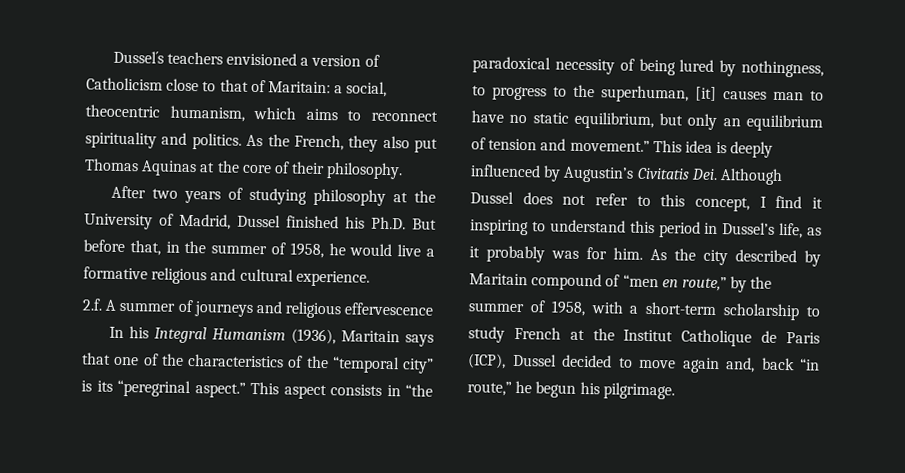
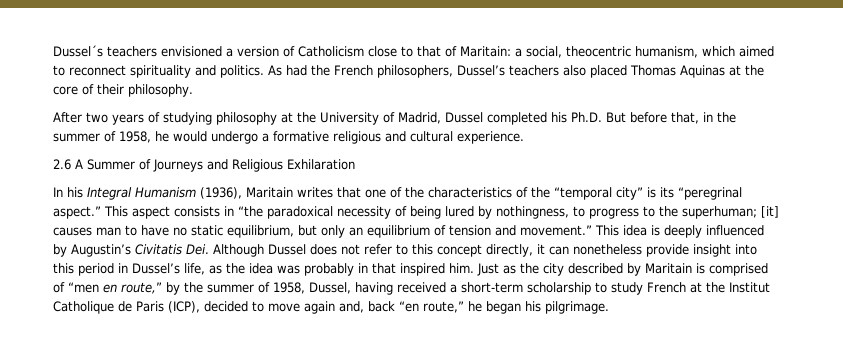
- Dussel´s teachers envisioned a version of Catholicism close to that of Maritain: a social, theocentric humanism, which aims to reconnect spirituality and politics.
+ Dussel´s teachers envisioned a version of Catholicism close to that of Maritain: a social, theocentric humanism, which aimed to reconnect spirituality and politics.
- As the French, they also put Thomas Aquinas at the core of their philosophy.
+ As had the French philosophers, Dussel’s teachers also placed Thomas Aquinas at the core of their philosophy.
- After two years of studying philosophy at the University of Madrid, Dussel finished his Ph.D. But before that, in the summer of 1958, he would live a formative religious and cultural experience.
+ After two years of studying philosophy at the University of Madrid, Dussel completed his Ph.D. But before that, in the summer of 1958, he would undergo a formative religious and cultural experience.
- 2.f. A summer of journeys and religious effervescence
+ 2.6 A Summer of Journeys and Religious Exhilaration
- In his Integral Humanism (1936), Maritain says that one of the characteristics of the “temporal city” is its “peregrinal aspect.”
+ In his Integral Humanism (1936), Maritain writes that one of the characteristics of the “temporal city” is its “peregrinal aspect.”
- This aspect consists in “the paradoxical necessity of being lured by nothingness, to progress to the superhuman, [it] causes man to have no static equilibrium, but only an equilibrium of tension and movement.”
+ This aspect consists in “the paradoxical necessity of being lured by nothingness, to progress to the superhuman; [it] causes man to have no static equilibrium, but only an equilibrium of tension and movement.”
- This idea is deeply influenced by Augustin’s Civitatis Dei. Although Dussel does not refer to this concept, I find it inspiring to understand this period in Dussel’s life, as it probably was for him. As the city described by Maritain compound of “men en route,” by the summer of 1958, with a short-term scholarship to study French at the Institut Catholique de Paris (ICP), Dussel decided to move again and, back “in route,” he begun his pilgrimage.
+ This idea is deeply influenced by Augustin’s Civitatis Dei. Although Dussel does not refer to this concept directly, it can nonetheless provide insight into this period in Dussel’s life, as the idea was probably in that inspired him. Just as the city described by Maritain is comprised of “men en route,” by the summer of 1958, Dussel, having received a short-term scholarship to study French at the Institut Catholique de Paris (ICP), decided to move again and, back “en route,” he began his pilgrimage.

